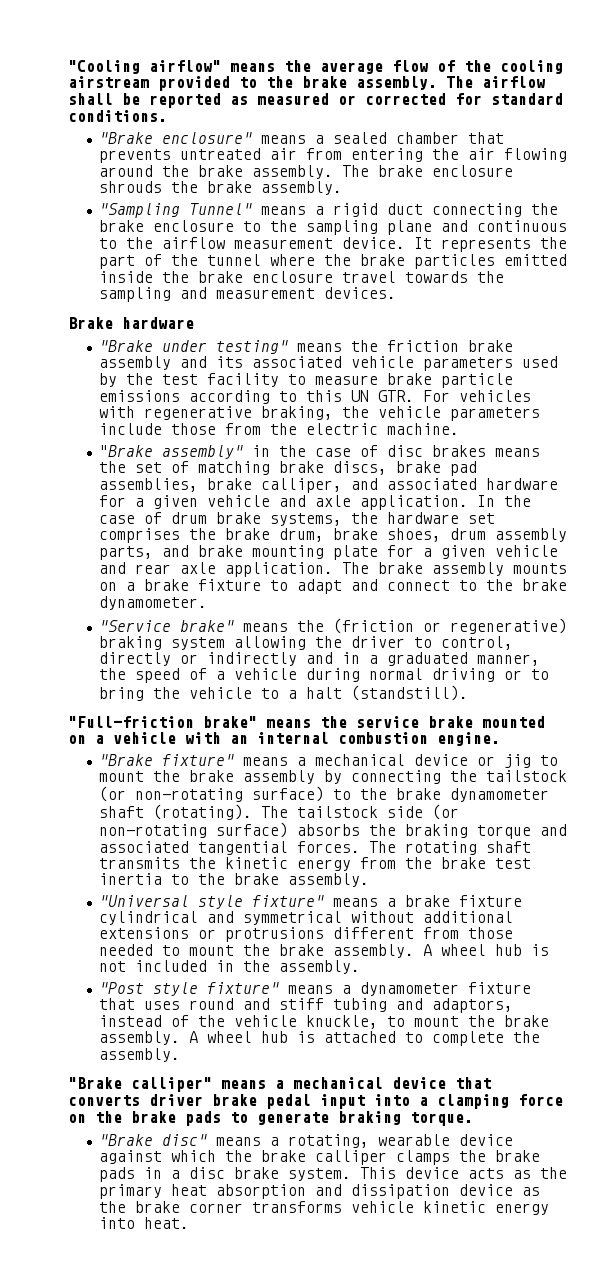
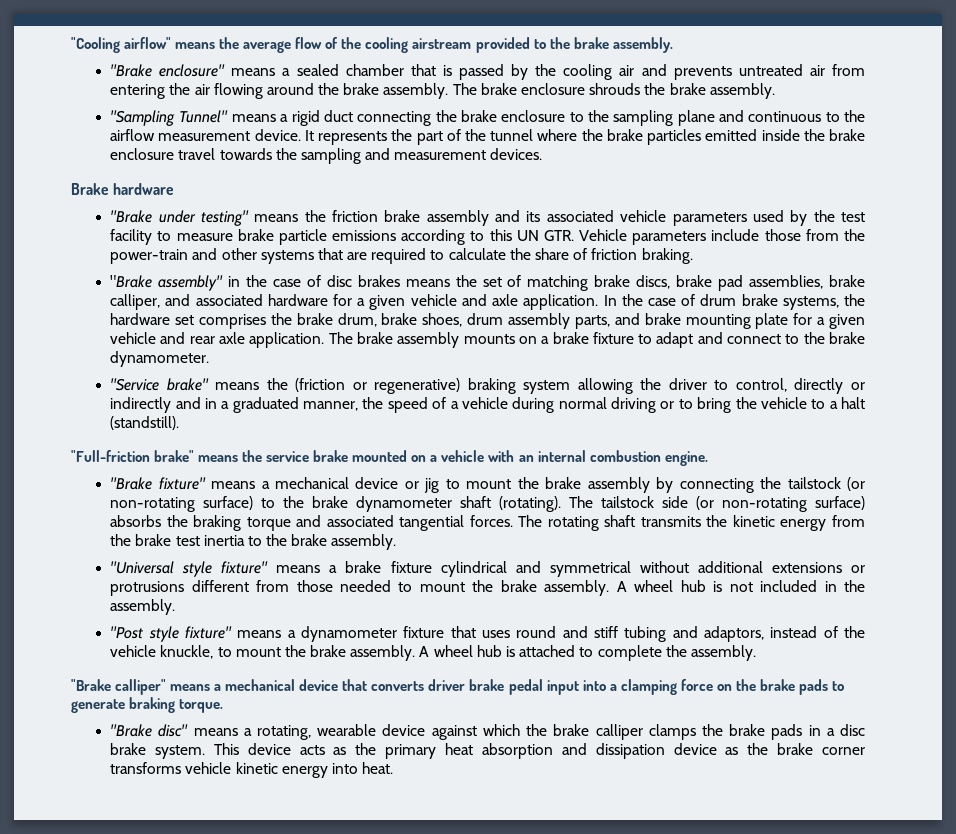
- The airflow shall be reported as measured or corrected for standard conditions.
- "Brake enclosure" means a sealed chamber that prevents untreated air from entering the air flowing around the brake assembly.
+ "Brake enclosure" means a sealed chamber that is passed by the cooling air and prevents untreated air from entering the air flowing around the brake assembly.
- "Brake under testing" means the friction brake assembly and its associated vehicle parameters used by the test facility to measure brake particle emissions according to this UN GTR. For vehicles with regenerative braking, the vehicle parameters include those from the electric machine.
+ "Brake under testing" means the friction brake assembly and its associated vehicle parameters used by the test facility to measure brake particle emissions according to this UN GTR. Vehicle parameters include those from the power-train and other systems that are required to calculate the share of friction braking.

